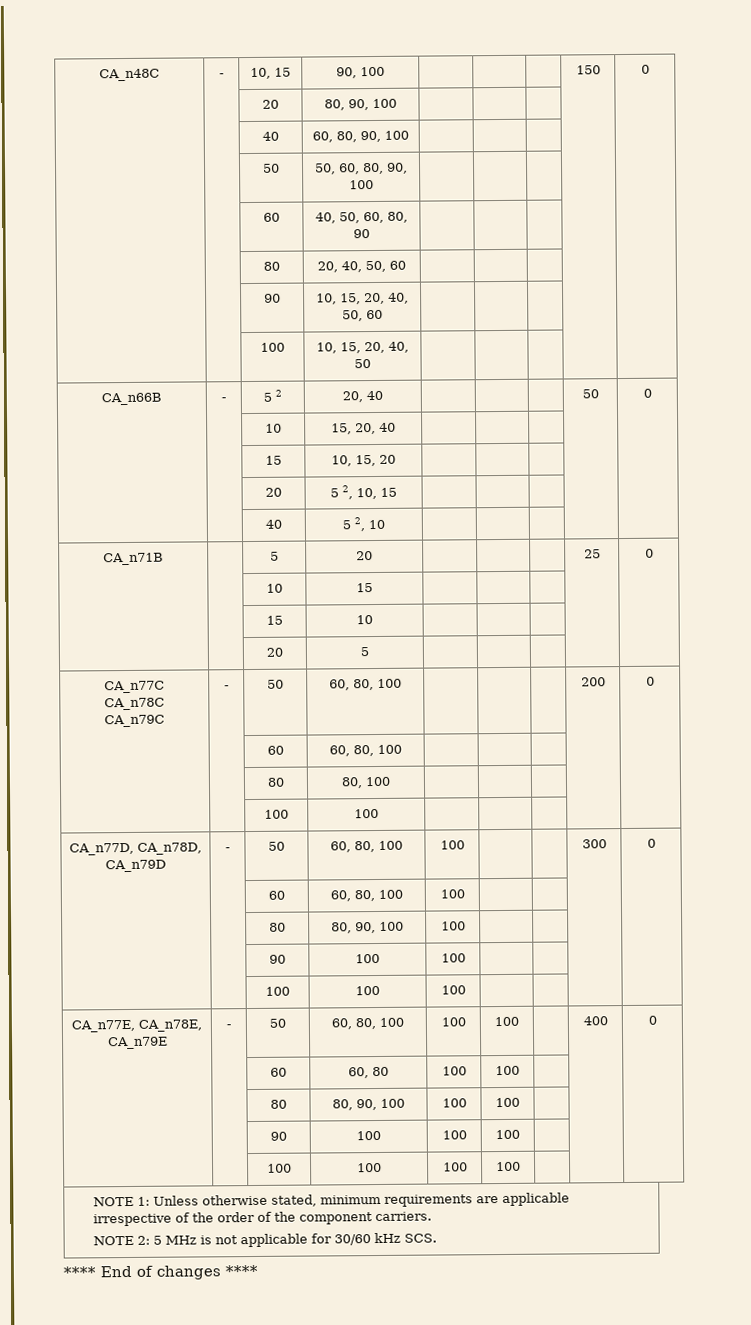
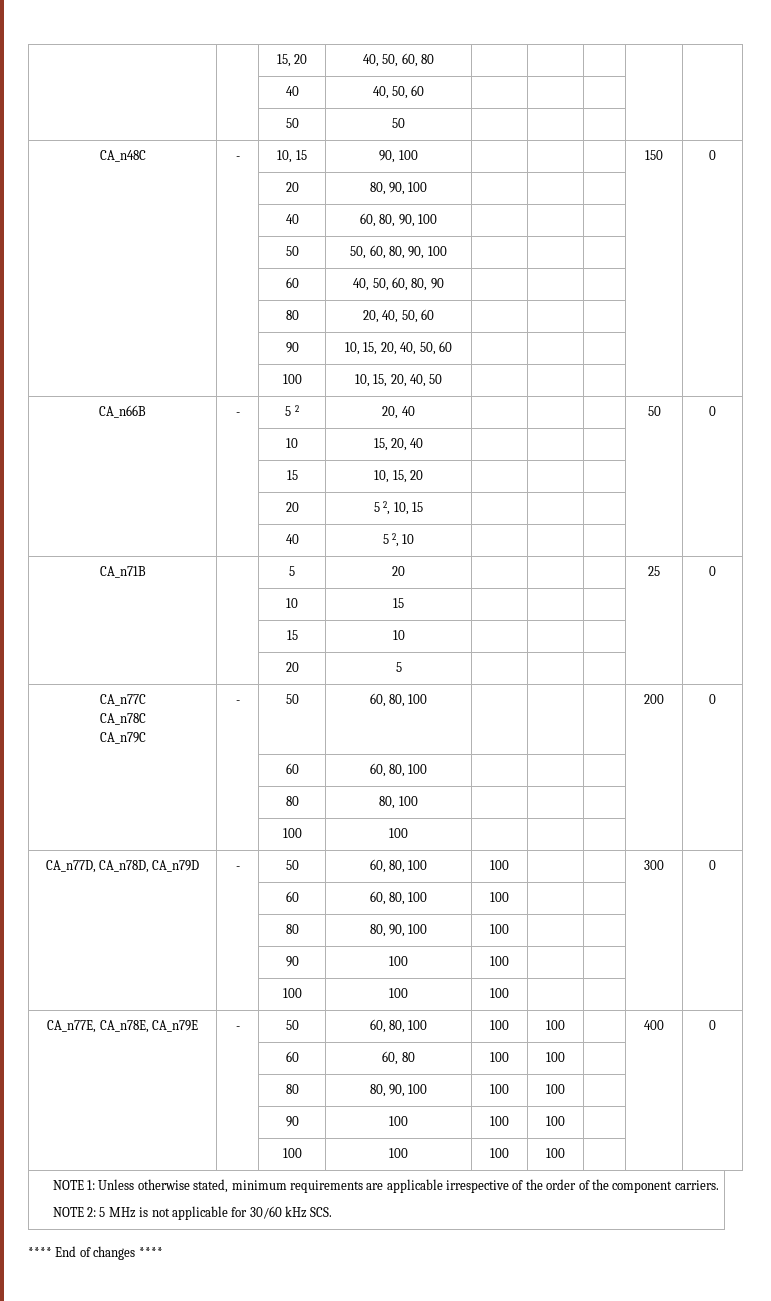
+ | | 15, 20 | 40, 50, 60, 80 | | | | |
+ | | 40 | 40, 50, 60 | | | | |
+ | | 50 | 50 | | | | |

